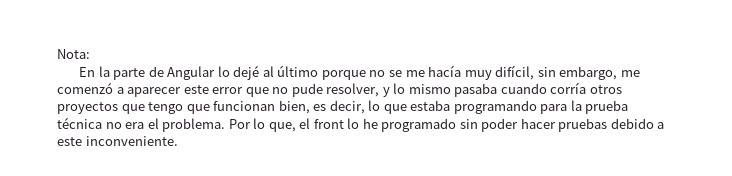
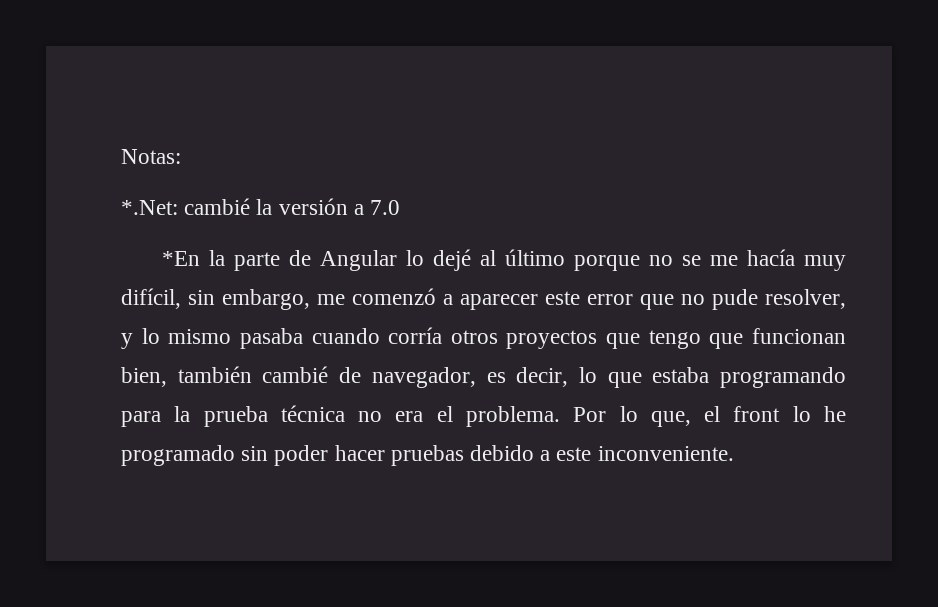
- Nota:
- En la parte de Angular lo dejé al último porque no se me hacía muy difícil, sin embargo, me comenzó a aparecer este error que no pude resolver, y lo mismo pasaba cuando corría otros proyectos que tengo que funcionan bien, es decir, lo que estaba programando para la prueba técnica no era el problema.
+ Notas:
+ *.Net: cambié la versión a 7.0
+ *En la parte de Angular lo dejé al último porque no se me hacía muy difícil, sin embargo, me comenzó a aparecer este error que no pude resolver, y lo mismo pasaba cuando corría otros proyectos que tengo que funcionan bien, también cambié de navegador, es decir, lo que estaba programando para la prueba técnica no era el problema.

